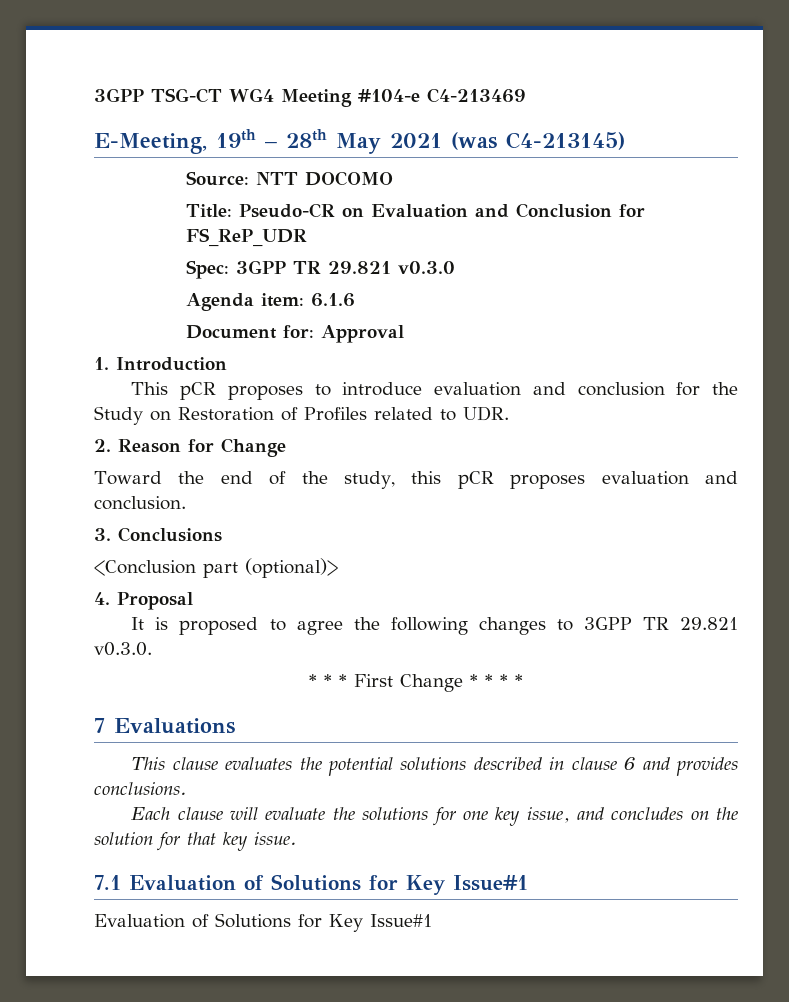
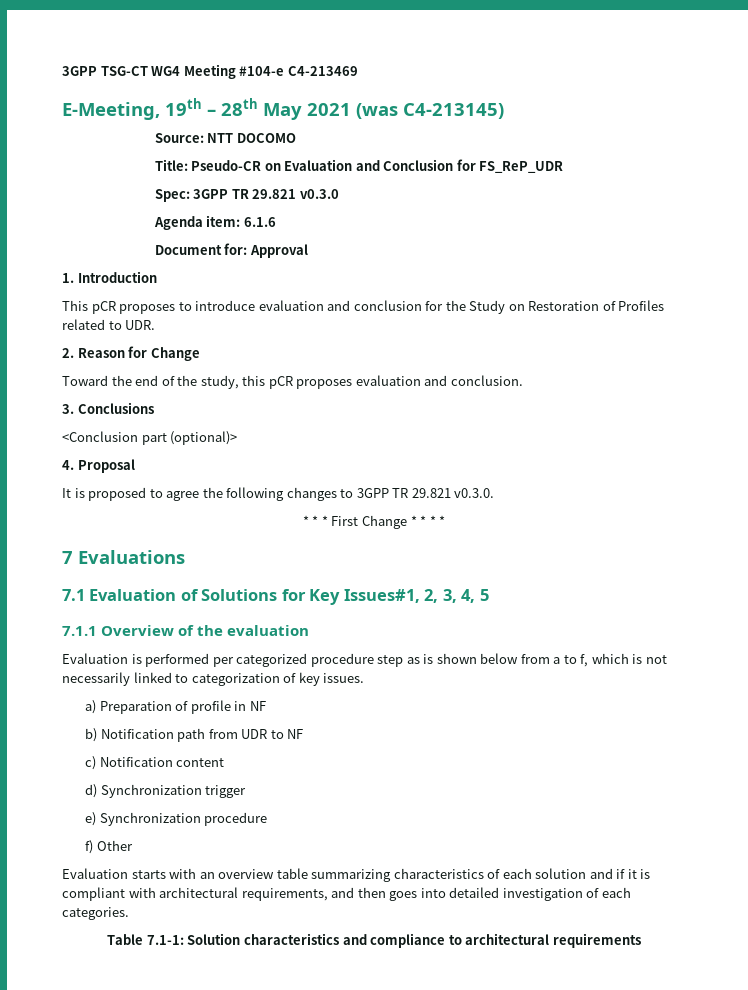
- This clause evaluates the potential solutions described in clause 6 and provides conclusions.
- Each clause will evaluate the solutions for one key issue, and concludes on the solution for that key issue.
- 7.1 Evaluation of Solutions for Key Issue#1
- Evaluation of Solutions for Key Issue#1
+ 7.1 Evaluation of Solutions for Key Issues#1, 2, 3, 4, 5
+ 7.1.1 Overview of the evaluation
+ Evaluation is performed per categorized procedure step as is shown below from a to f, which is not necessarily linked to categorization of key issues.
+ a) Preparation of profile in NF
+ b) Notification path from UDR to NF
+ c) Notification content
+ d) Synchronization trigger
+ e) Synchronization procedure
+ f) Other
+ Evaluation starts with an overview table summarizing characteristics of each solution and if it is compliant with architectural requirements, and then goes into detailed investigation of each categories.
+ Table 7.1-1: Solution characteristics and compliance to architectural requirements

